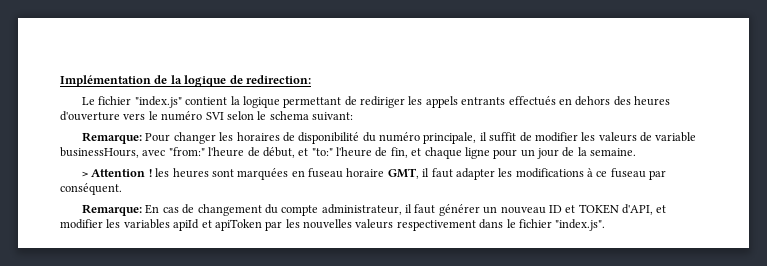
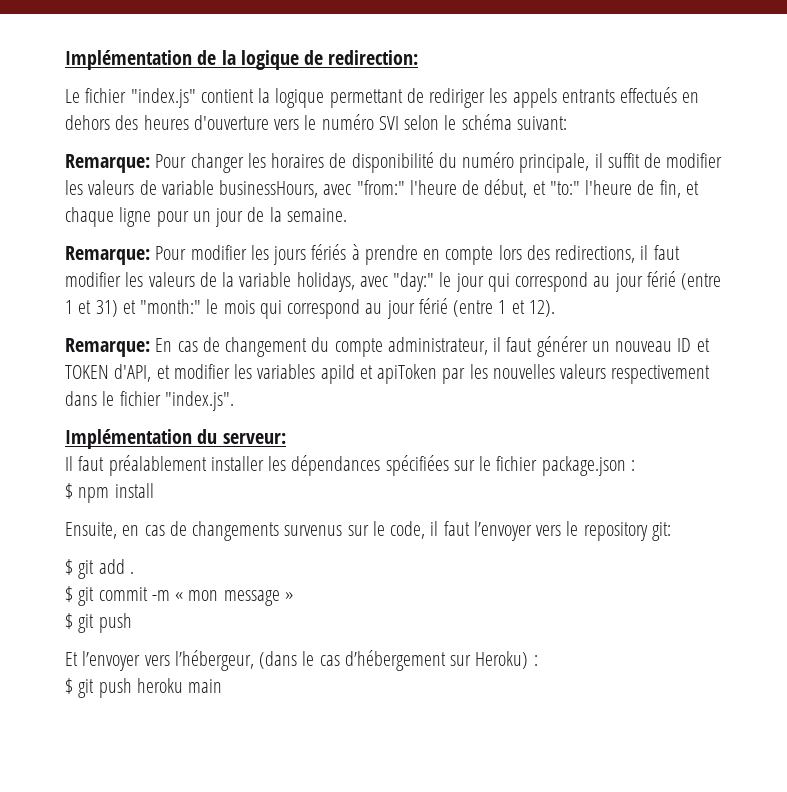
- Le fichier "index.js" contient la logique permettant de rediriger les appels entrants effectués en dehors des heures d'ouverture vers le numéro SVI selon le schema suivant:
+ Le fichier "index.js" contient la logique permettant de rediriger les appels entrants effectués en dehors des heures d'ouverture vers le numéro SVI selon le schéma suivant:
- > Attention ! les heures sont marquées en fuseau horaire GMT, il faut adapter les modifications à ce fuseau par conséquent.
+ Remarque: Pour modifier les jours fériés à prendre en compte lors des redirections, il faut modifier les valeurs de la variable holidays, avec "day:" le jour qui correspond au jour férié (entre 1 et 31) et "month:" le mois qui correspond au jour férié (entre 1 et 12).
+ Implémentation du serveur:
+ Il faut préalablement installer les dépendances spécifiées sur le fichier package.json :
+ $ npm install
+ Ensuite, en cas de changements survenus sur le code, il faut l’envoyer vers le repository git:
+ $ git add .
+ $ git commit -m « mon message »
+ $ git push
+ Et l’envoyer vers l’hébergeur, (dans le cas d’hébergement sur Heroku) :
+ $ git push heroku main

